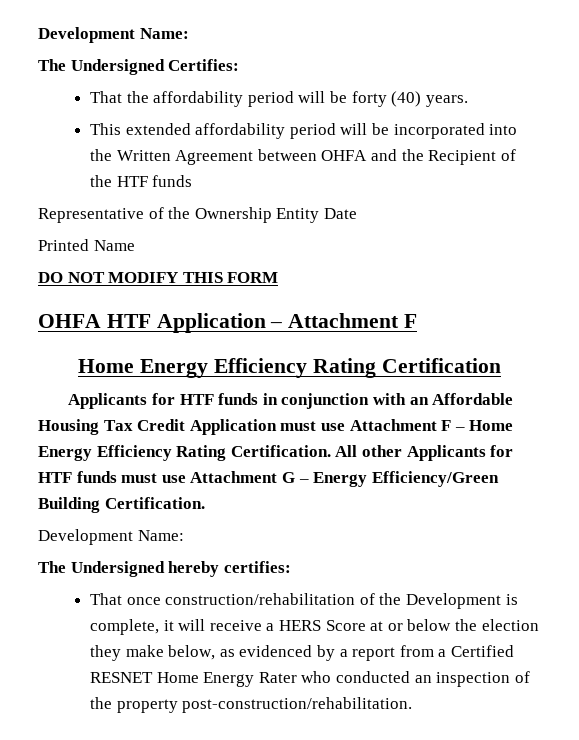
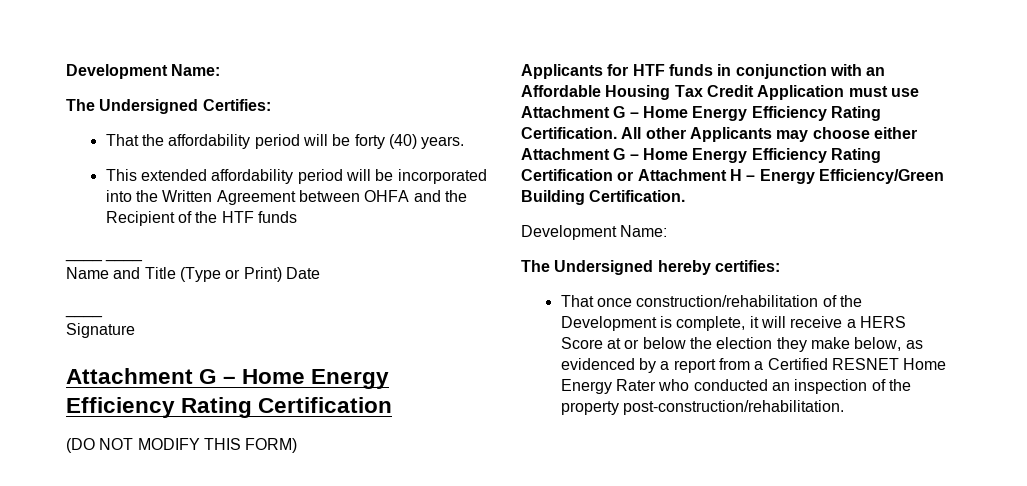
- Representative of the Ownership Entity Date
- Printed Name
- DO NOT MODIFY THIS FORM
- OHFA HTF Application – Attachment F
- Home Energy Efficiency Rating Certification
+ ____ ____
+ Name and Title (Type or Print) Date
+ ____
+ Signature
+ Attachment G – Home Energy Efficiency Rating Certification
+ (DO NOT MODIFY THIS FORM)
- Applicants for HTF funds in conjunction with an Affordable Housing Tax Credit Application must use Attachment F – Home Energy Efficiency Rating Certification.
+ Applicants for HTF funds in conjunction with an Affordable Housing Tax Credit Application must use Attachment G – Home Energy Efficiency Rating Certification.
- All other Applicants for HTF funds must use Attachment G – Energy Efficiency/Green Building Certification.
+ All other Applicants may choose either Attachment G – Home Energy Efficiency Rating Certification or Attachment H – Energy Efficiency/Green Building Certification.

